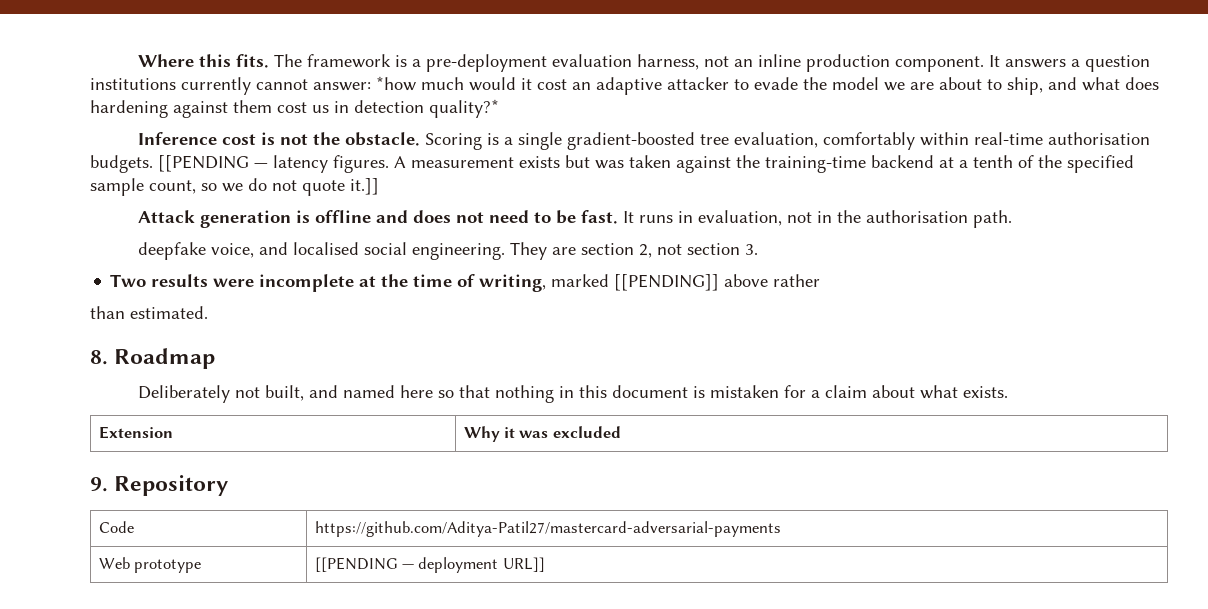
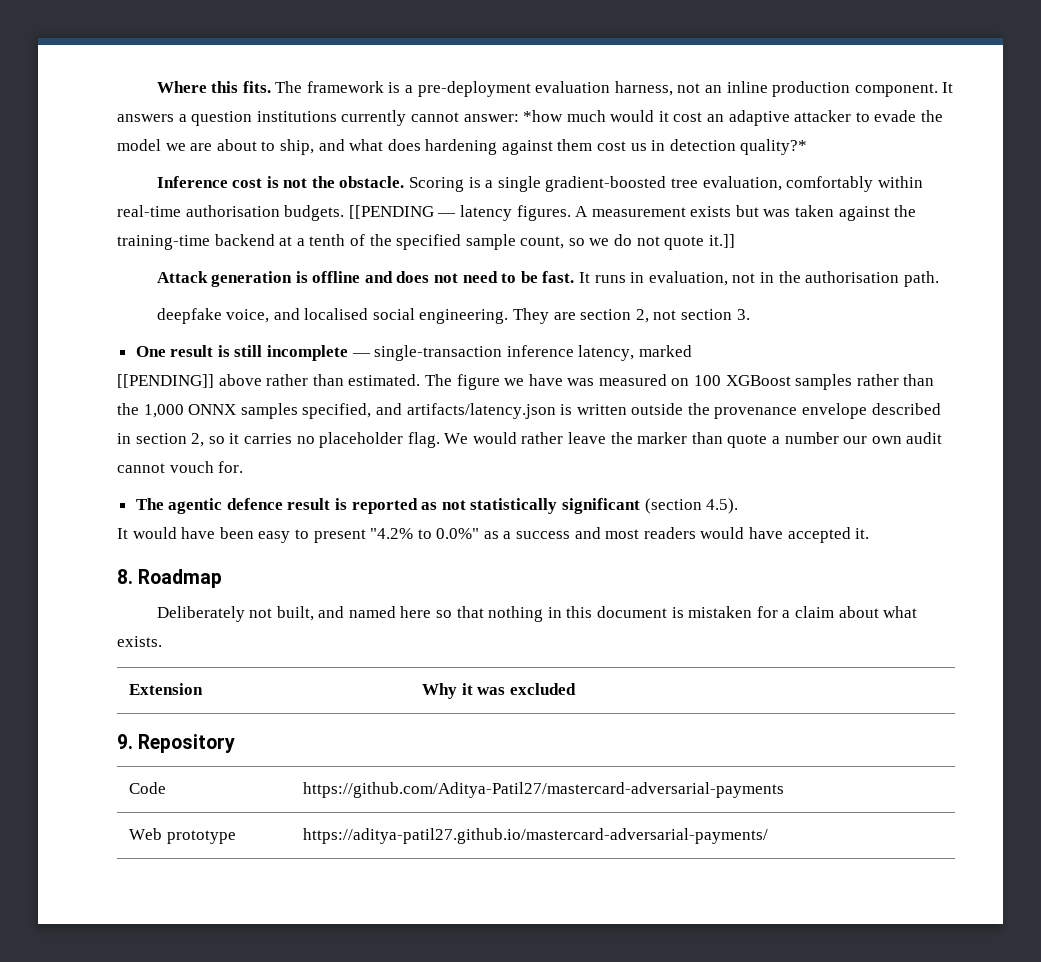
- Two results were incomplete at the time of writing, marked [[PENDING]] above rather
- than estimated.
+ One result is still incomplete — single-transaction inference latency, marked
+ [[PENDING]] above rather than estimated. The figure we have was measured on 100 XGBoost samples rather than the 1,000 ONNX samples specified, and artifacts/latency.json is written outside the provenance envelope described in section 2, so it carries no placeholder flag. We would rather leave the marker than quote a number our own audit cannot vouch for.
+ The agentic defence result is reported as not statistically significant (section 4.5).
+ It would have been easy to present "4.2% to 0.0%" as a success and most readers would have accepted it.
- Web prototype | [[PENDING — deployment URL]]
+ Web prototype | https://aditya-patil27.github.io/mastercard-adversarial-payments/

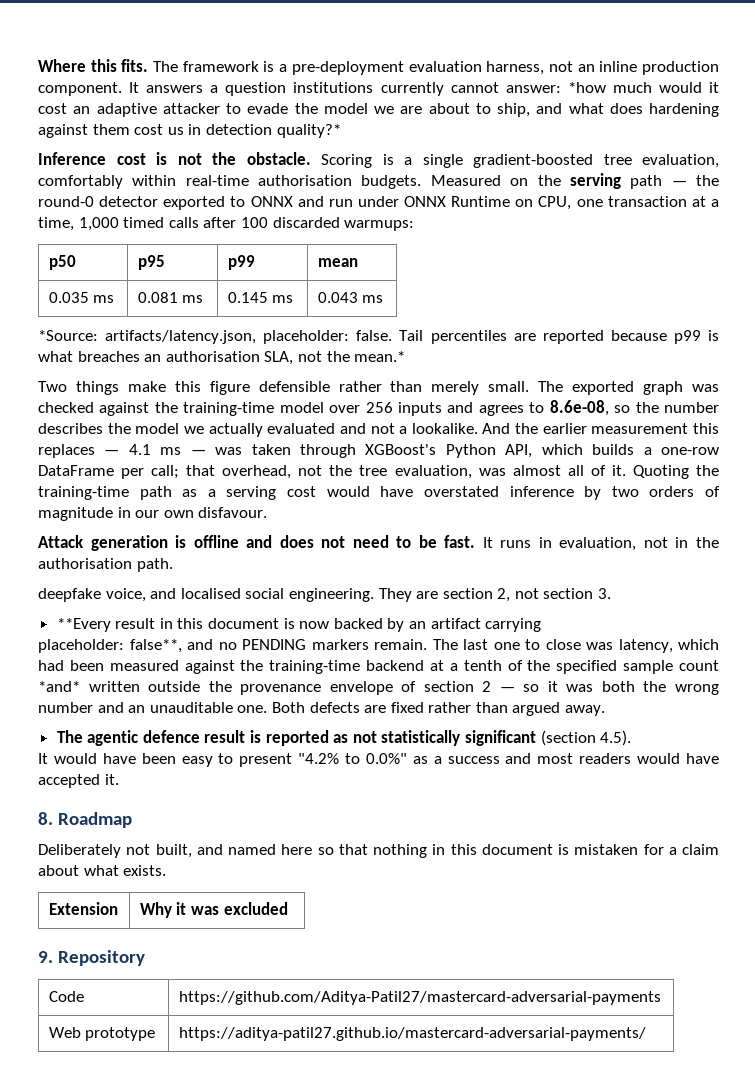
- [[PENDING — latency figures. A measurement exists but was taken against the training-time backend at a tenth of the specified sample count, so we do not quote it.]]
+ Measured on the serving path — the round-0 detector exported to ONNX and run under ONNX Runtime on CPU, one transaction at a time, 1,000 timed calls after 100 discarded warmups:
+ p50 | p95 | p99 | mean
+ 0.035 ms | 0.081 ms | 0.145 ms | 0.043 ms
+ *Source: artifacts/latency.json, placeholder: false. Tail percentiles are reported because p99 is what breaches an authorisation SLA, not the mean.*
+ Two things make this figure defensible rather than merely small. The exported graph was checked against the training-time model over 256 inputs and agrees to 8.6e-08, so the number describes the model we actually evaluated and not a lookalike. And the earlier measurement this replaces — 4.1 ms — was taken through XGBoost's Python API, which builds a one-row DataFrame per call; that overhead, not the tree evaluation, was almost all of it. Quoting the training-time path as a serving cost would have overstated inference by two orders of magnitude in our own disfavour.
- One result is still incomplete — single-transaction inference latency, marked
- [[PENDING]] above rather than estimated. The figure we have was measured on 100 XGBoost samples rather than the 1,000 ONNX samples specified, and artifacts/latency.json is written outside the provenance envelope described in section 2, so it carries no placeholder flag. We would rather leave the marker than quote a number our own audit cannot vouch for.
+ **Every result in this document is now backed by an artifact carrying
+ placeholder: false**, and no PENDING markers remain. The last one to close was latency, which had been measured against the training-time backend at a tenth of the specified sample count *and* written outside the provenance envelope of section 2 — so it was both the wrong number and an unauditable one. Both defects are fixed rather than argued away.

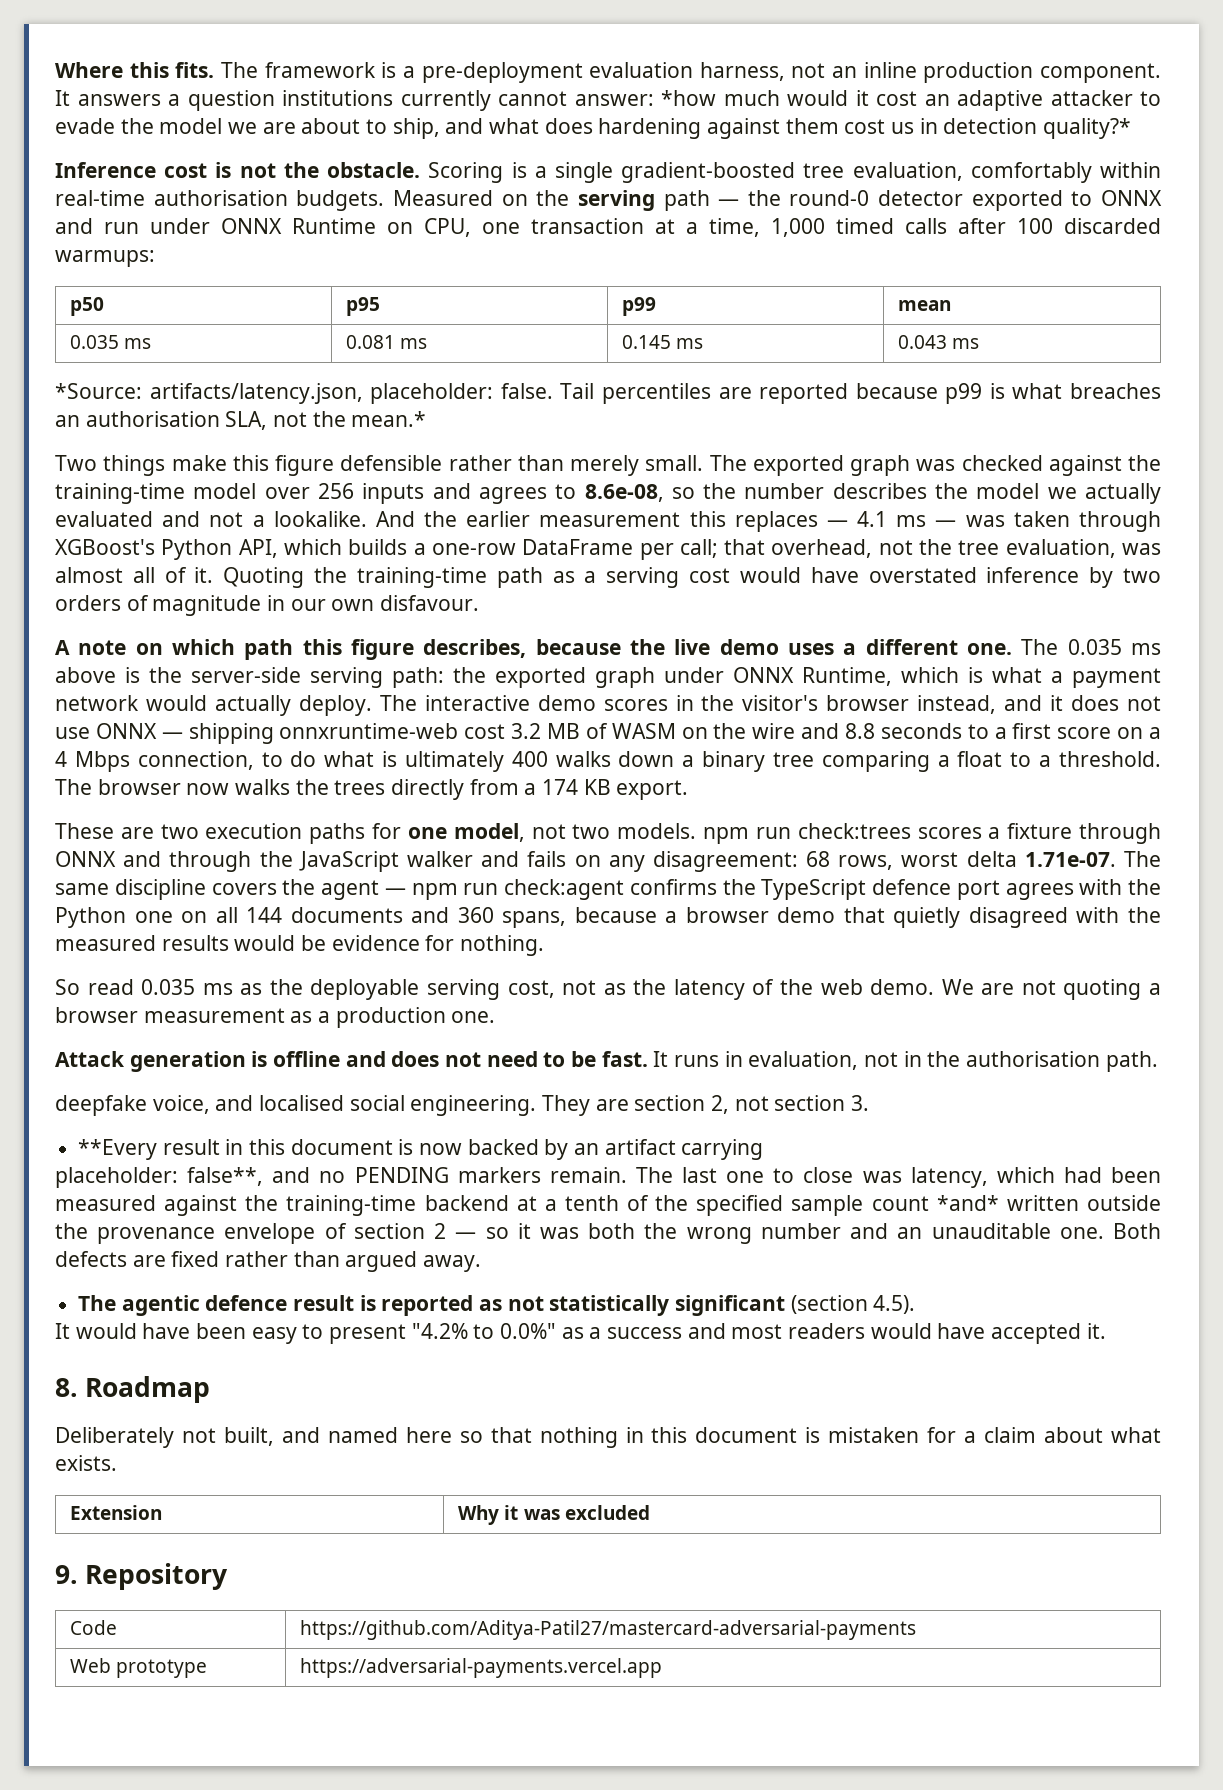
+ A note on which path this figure describes, because the live demo uses a different one. The 0.035 ms above is the server-side serving path: the exported graph under ONNX Runtime, which is what a payment network would actually deploy. The interactive demo scores in the visitor's browser instead, and it does not use ONNX — shipping onnxruntime-web cost 3.2 MB of WASM on the wire and 8.8 seconds to a first score on a 4 Mbps connection, to do what is ultimately 400 walks down a binary tree comparing a float to a threshold. The browser now walks the trees directly from a 174 KB export.
+ These are two execution paths for one model, not two models. npm run check:trees scores a fixture through ONNX and through the JavaScript walker and fails on any disagreement: 68 rows, worst delta 1.71e-07. The same discipline covers the agent — npm run check:agent confirms the TypeScript defence port agrees with the Python one on all 144 documents and 360 spans, because a browser demo that quietly disagreed with the measured results would be evidence for nothing.
+ So read 0.035 ms as the deployable serving cost, not as the latency of the web demo. We are not quoting a browser measurement as a production one.
- Web prototype | https://aditya-patil27.github.io/mastercard-adversarial-payments/
+ Web prototype | https://adversarial-payments.vercel.app

